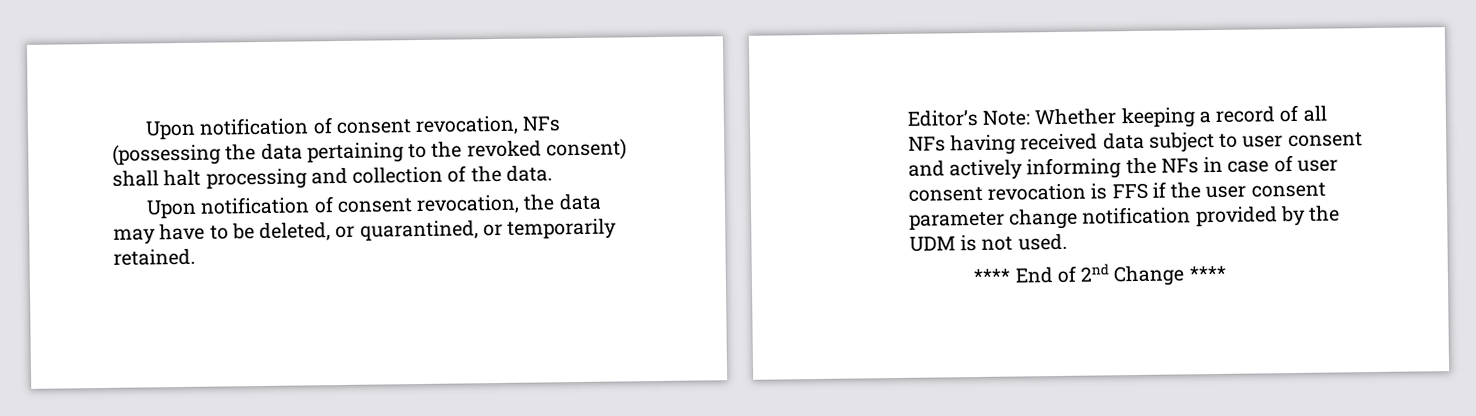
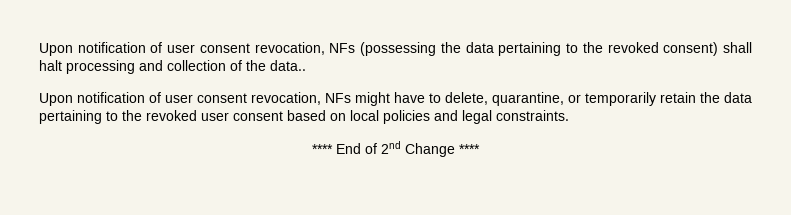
- Upon notification of consent revocation, NFs (possessing the data pertaining to the revoked consent) shall halt processing and collection of the data.
- Upon notification of consent revocation, the data may have to be deleted, or quarantined, or temporarily retained.
- Editor’s Note: Whether keeping a record of all NFs having received data subject to user consent and actively informing the NFs in case of user consent revocation is FFS if the user consent parameter change notification provided by the UDM is not used.
+ Upon notification of user consent revocation, NFs (possessing the data pertaining to the revoked consent) shall halt processing and collection of the data..
+ Upon notification of user consent revocation, NFs might have to delete, quarantine, or temporarily retain the data pertaining to the revoked user consent based on local policies and legal constraints.

